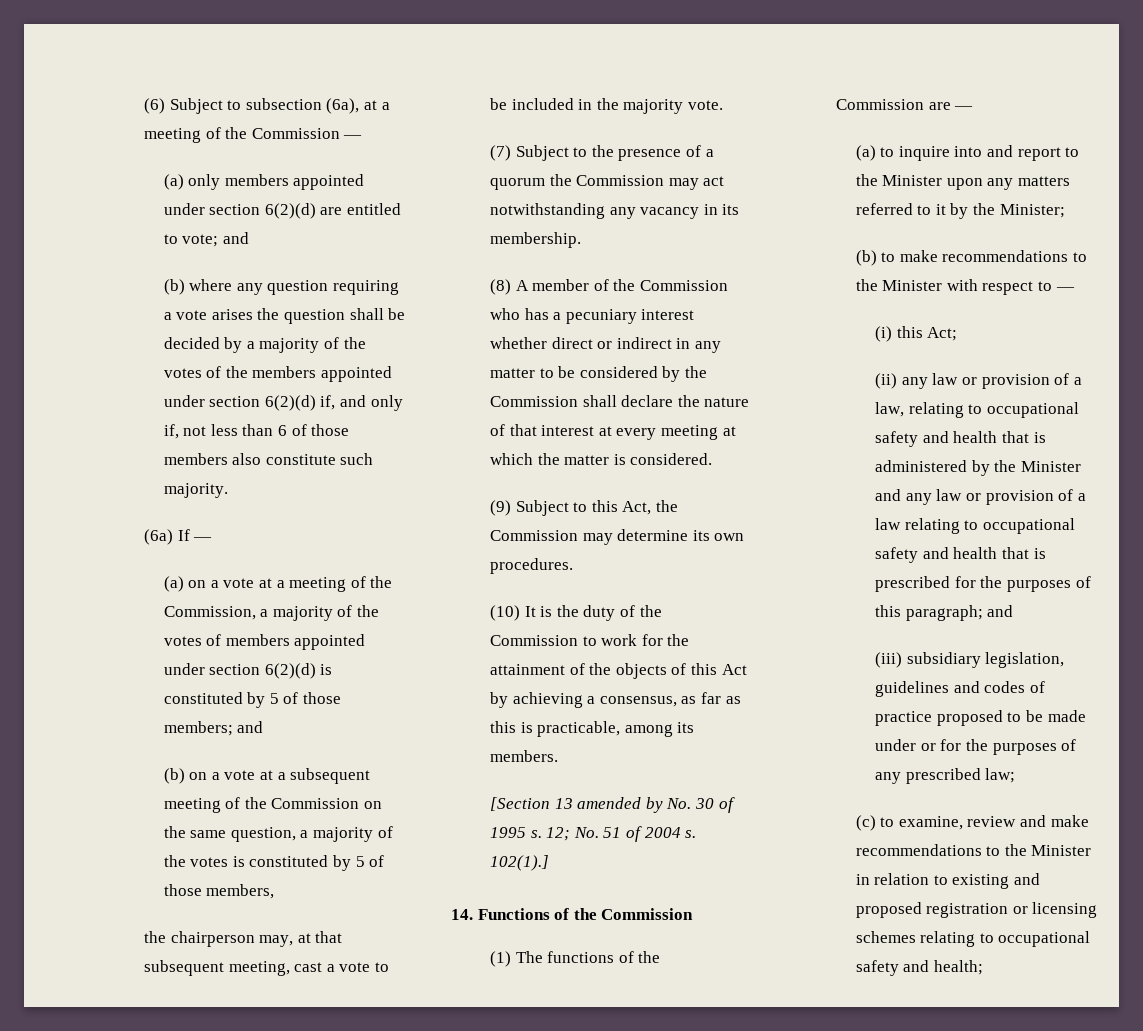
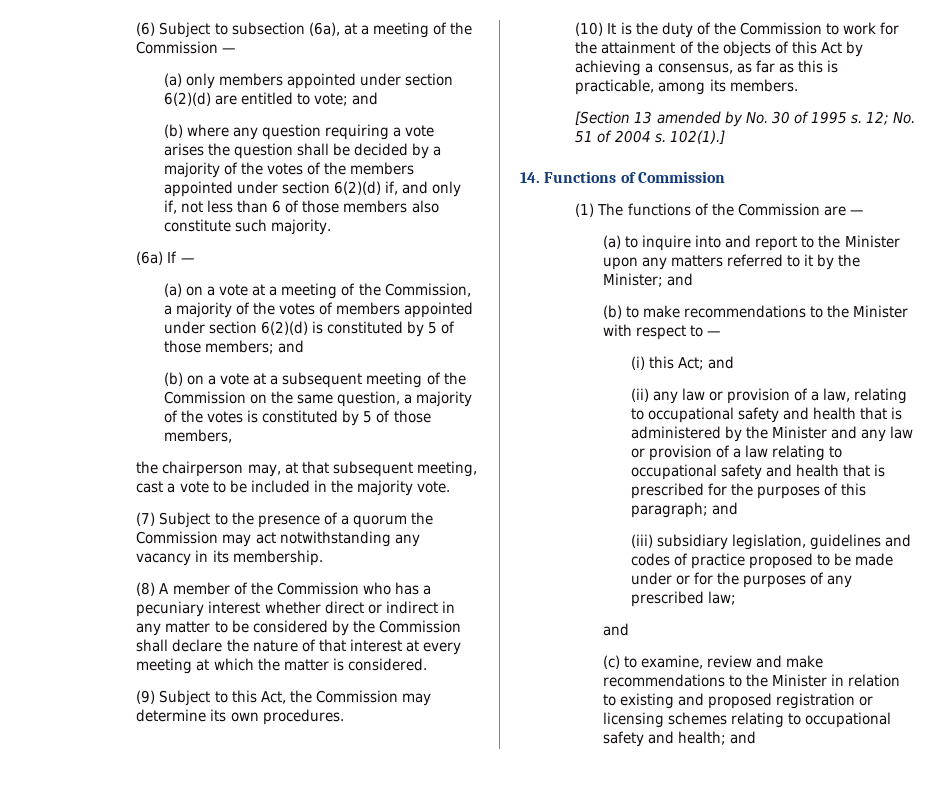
- 14. Functions of the Commission
+ 14. Functions of Commission
- (a) to inquire into and report to the Minister upon any matters referred to it by the Minister;
+ (a) to inquire into and report to the Minister upon any matters referred to it by the Minister; and
- (i) this Act;
+ (i) this Act; and
  (iii) subsidiary legislation, guidelines and codes of practice proposed to be made under or for the purposes of any prescribed law;
+ and
- (c) to examine, review and make recommendations to the Minister in relation to existing and proposed registration or licensing schemes relating to occupational safety and health;
+ (c) to examine, review and make recommendations to the Minister in relation to existing and proposed registration or licensing schemes relating to occupational safety and health; and

